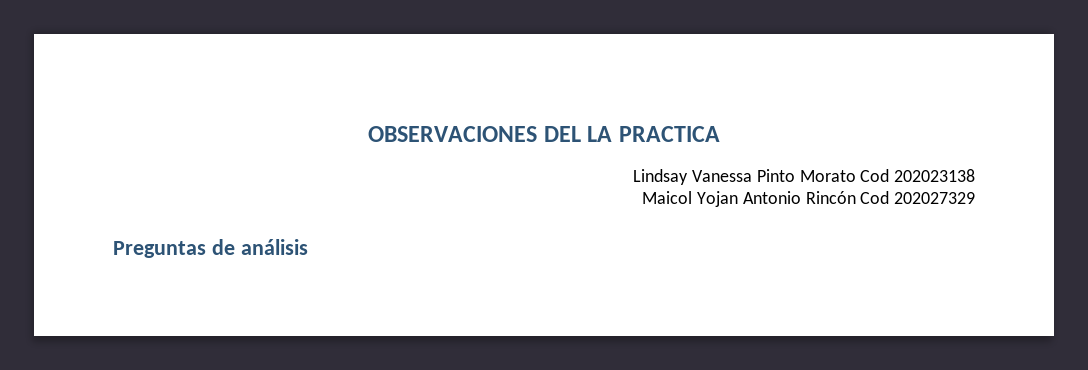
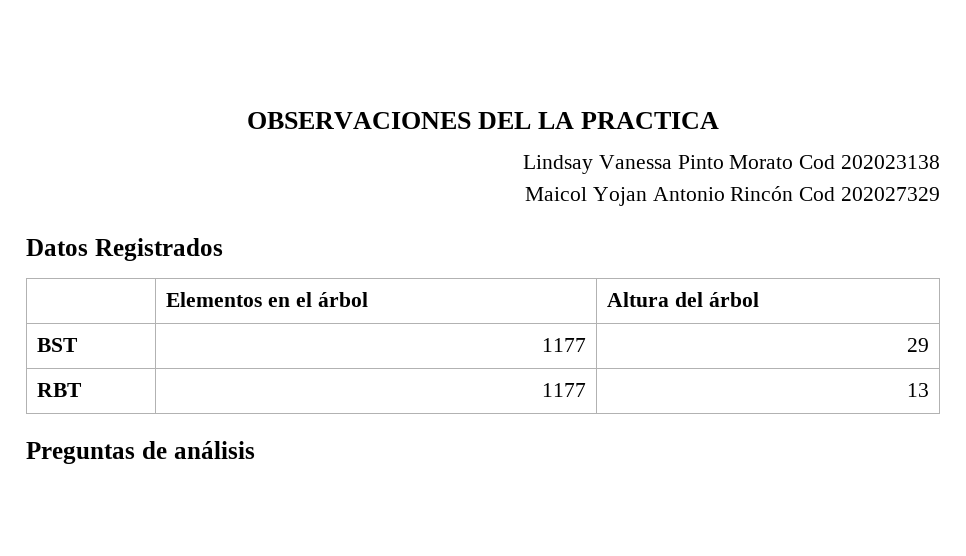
+ Datos Registrados
+ | Elementos en el árbol | Altura del árbol
+ BST | 1177 | 29
+ RBT | 1177 | 13

